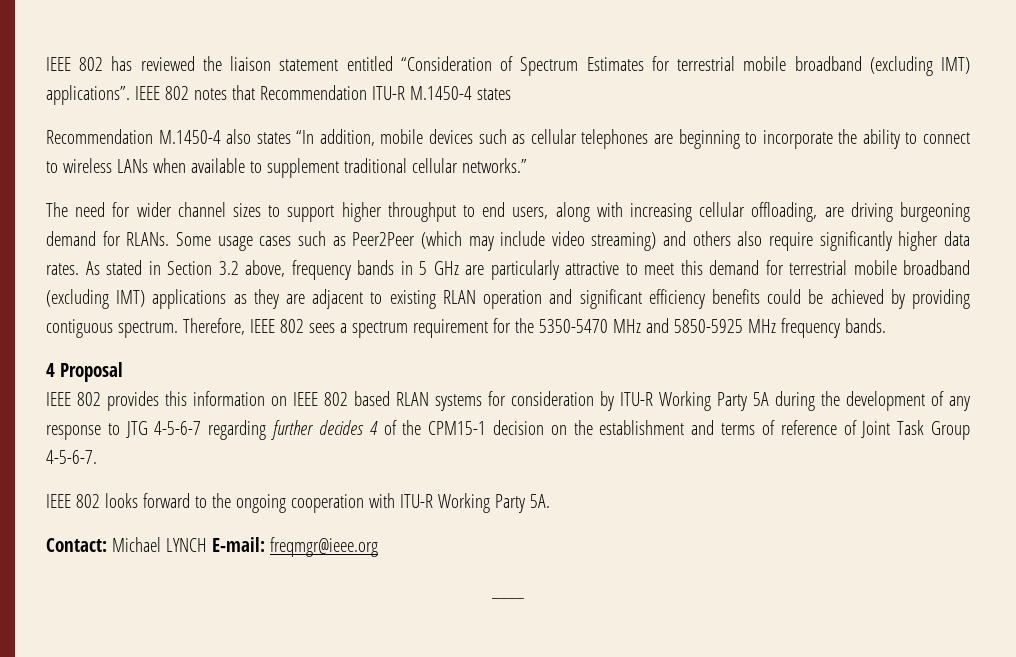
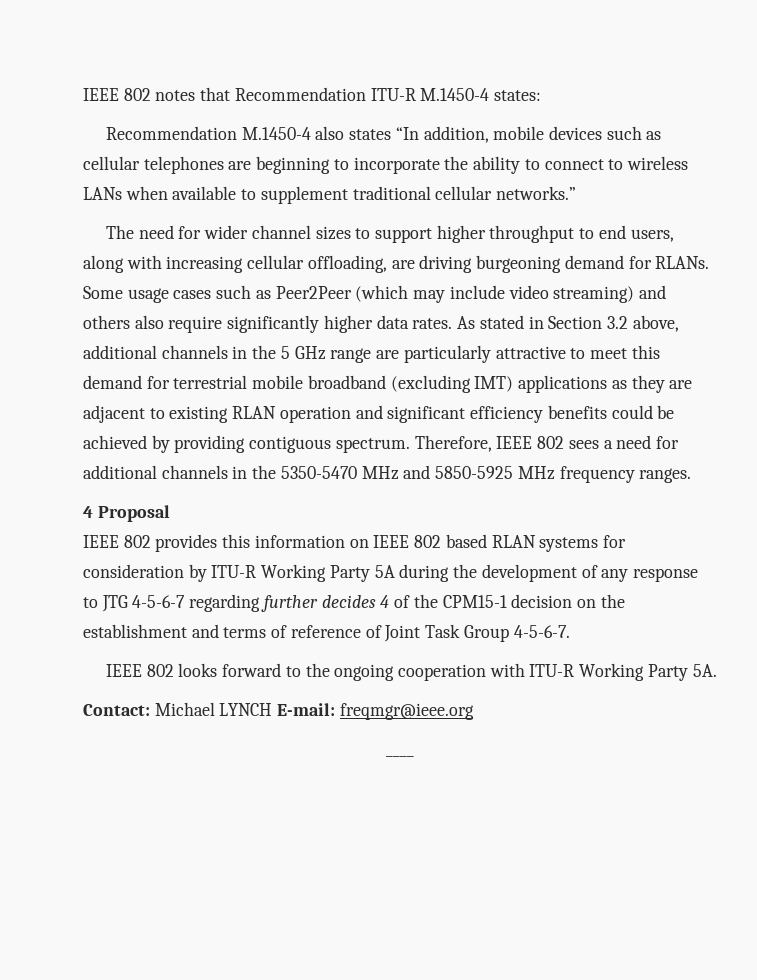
- IEEE 802 has reviewed the liaison statement entitled “Consideration of Spectrum Estimates for terrestrial mobile broadband (excluding IMT) applications”. IEEE 802 notes that Recommendation ITU-R M.1450-4 states
+ IEEE 802 notes that Recommendation ITU-R M.1450-4 states:
- As stated in Section 3.2 above, frequency bands in 5 GHz are particularly attractive to meet this demand for terrestrial mobile broadband (excluding IMT) applications as they are adjacent to existing RLAN operation and significant efficiency benefits could be achieved by providing contiguous spectrum.
+ As stated in Section 3.2 above, additional channels in the 5 GHz range are particularly attractive to meet this demand for terrestrial mobile broadband (excluding IMT) applications as they are adjacent to existing RLAN operation and significant efficiency benefits could be achieved by providing contiguous spectrum.
- Therefore, IEEE 802 sees a spectrum requirement for the 5350-5470 MHz and 5850-5925 MHz frequency bands.
+ Therefore, IEEE 802 sees a need for additional channels in the 5350-5470 MHz and 5850-5925 MHz frequency ranges.

